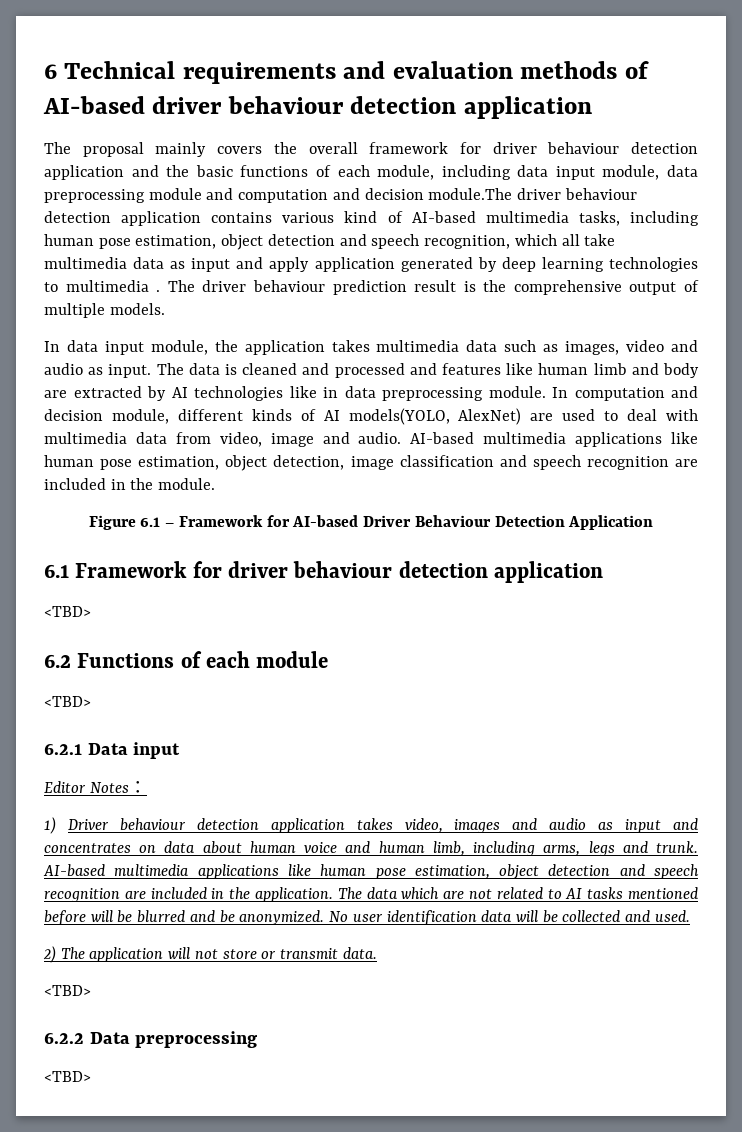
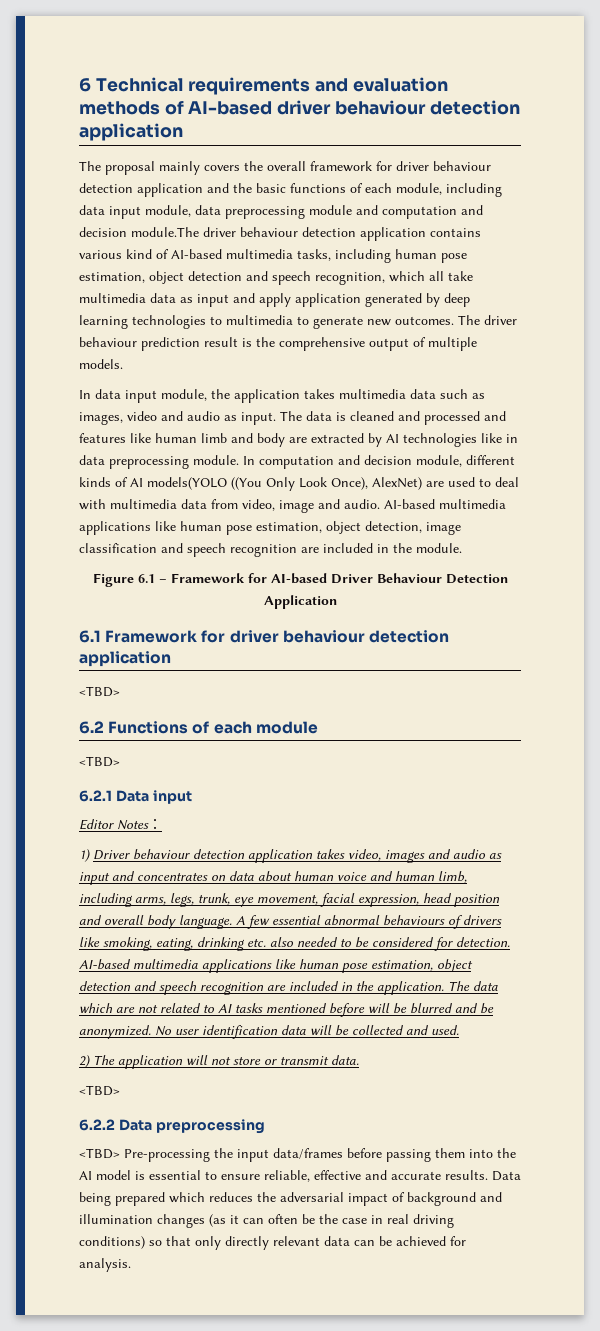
- The proposal mainly covers the overall framework for driver behaviour detection application and the basic functions of each module, including data input module, data preprocessing module and computation and decision module.The driver behaviour detection application contains various kind of AI-based multimedia tasks, including human pose estimation, object detection and speech recognition, which all take multimedia data as input and apply application generated by deep learning technologies to multimedia .
+ The proposal mainly covers the overall framework for driver behaviour detection application and the basic functions of each module, including data input module, data preprocessing module and computation and decision module.The driver behaviour detection application contains various kind of AI-based multimedia tasks, including human pose estimation, object detection and speech recognition, which all take multimedia data as input and apply application generated by deep learning technologies to multimedia to generate new outcomes.
- In computation and decision module, different kinds of AI models(YOLO, AlexNet) are used to deal with multimedia data from video, image and audio.
+ In computation and decision module, different kinds of AI models(YOLO ((You Only Look Once), AlexNet) are used to deal with multimedia data from video, image and audio.
- 1) Driver behaviour detection application takes video, images and audio as input and concentrates on data about human voice and human limb, including arms, legs and trunk.
+ 1) Driver behaviour detection application takes video, images and audio as input and concentrates on data about human voice and human limb, including arms, legs, trunk, eye movement, facial expression, head position and overall body language. A few essential abnormal behaviours of drivers like smoking, eating, drinking etc. also needed to be considered for detection.
  6.2.2 Data preprocessing
- <TBD>
+ <TBD> Pre-processing the input data/frames before passing them into the AI model is essential to ensure reliable, effective and accurate results. Data being prepared which reduces the adversarial impact of background and illumination changes (as it can often be the case in real driving conditions) so that only directly relevant data can be achieved for analysis.

